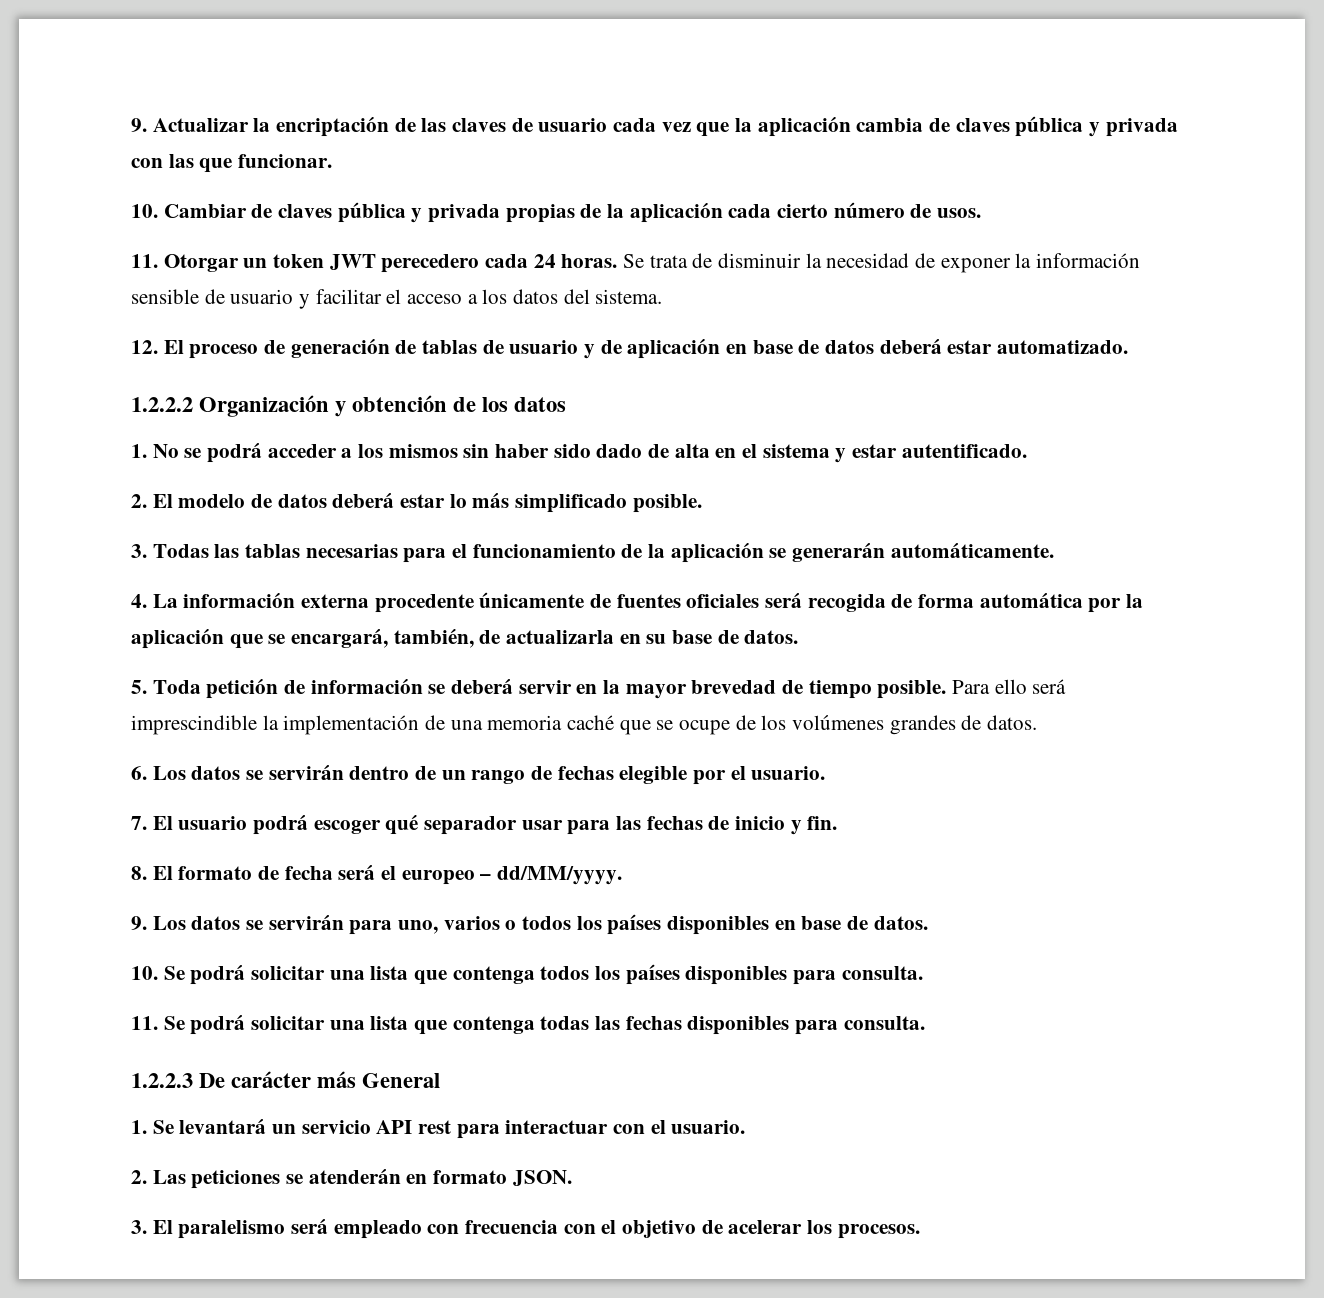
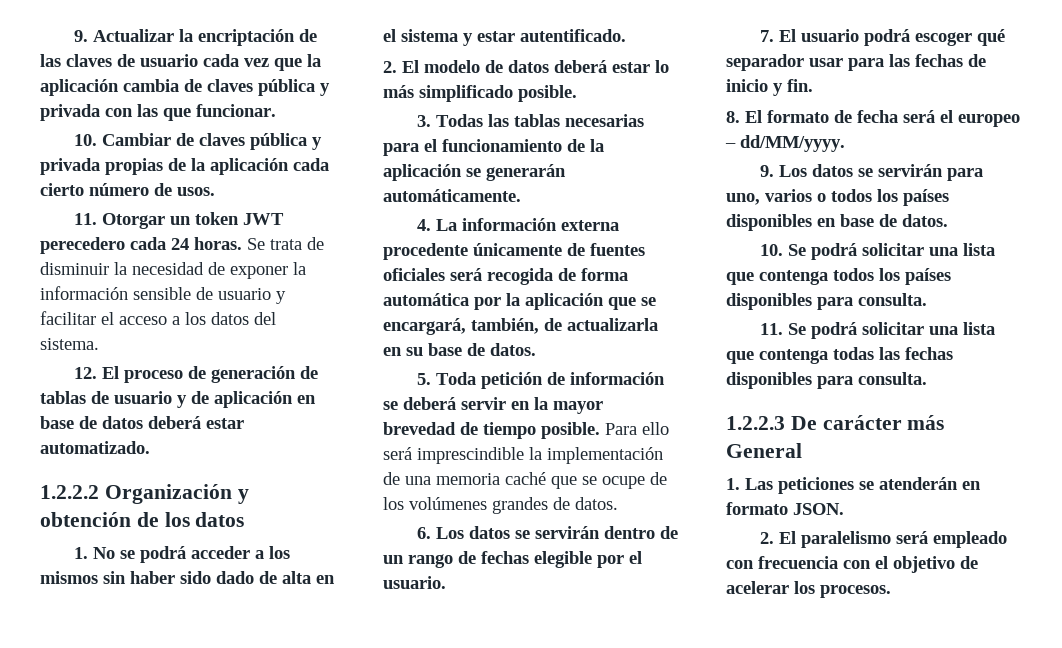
- 1. Se levantará un servicio API rest para interactuar con el usuario.
- 2. Las peticiones se atenderán en formato JSON.
+ 1. Las peticiones se atenderán en formato JSON.
- 3. El paralelismo será empleado con frecuencia con el objetivo de acelerar los procesos.
+ 2. El paralelismo será empleado con frecuencia con el objetivo de acelerar los procesos.

